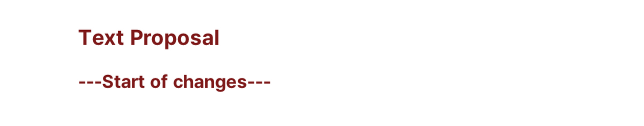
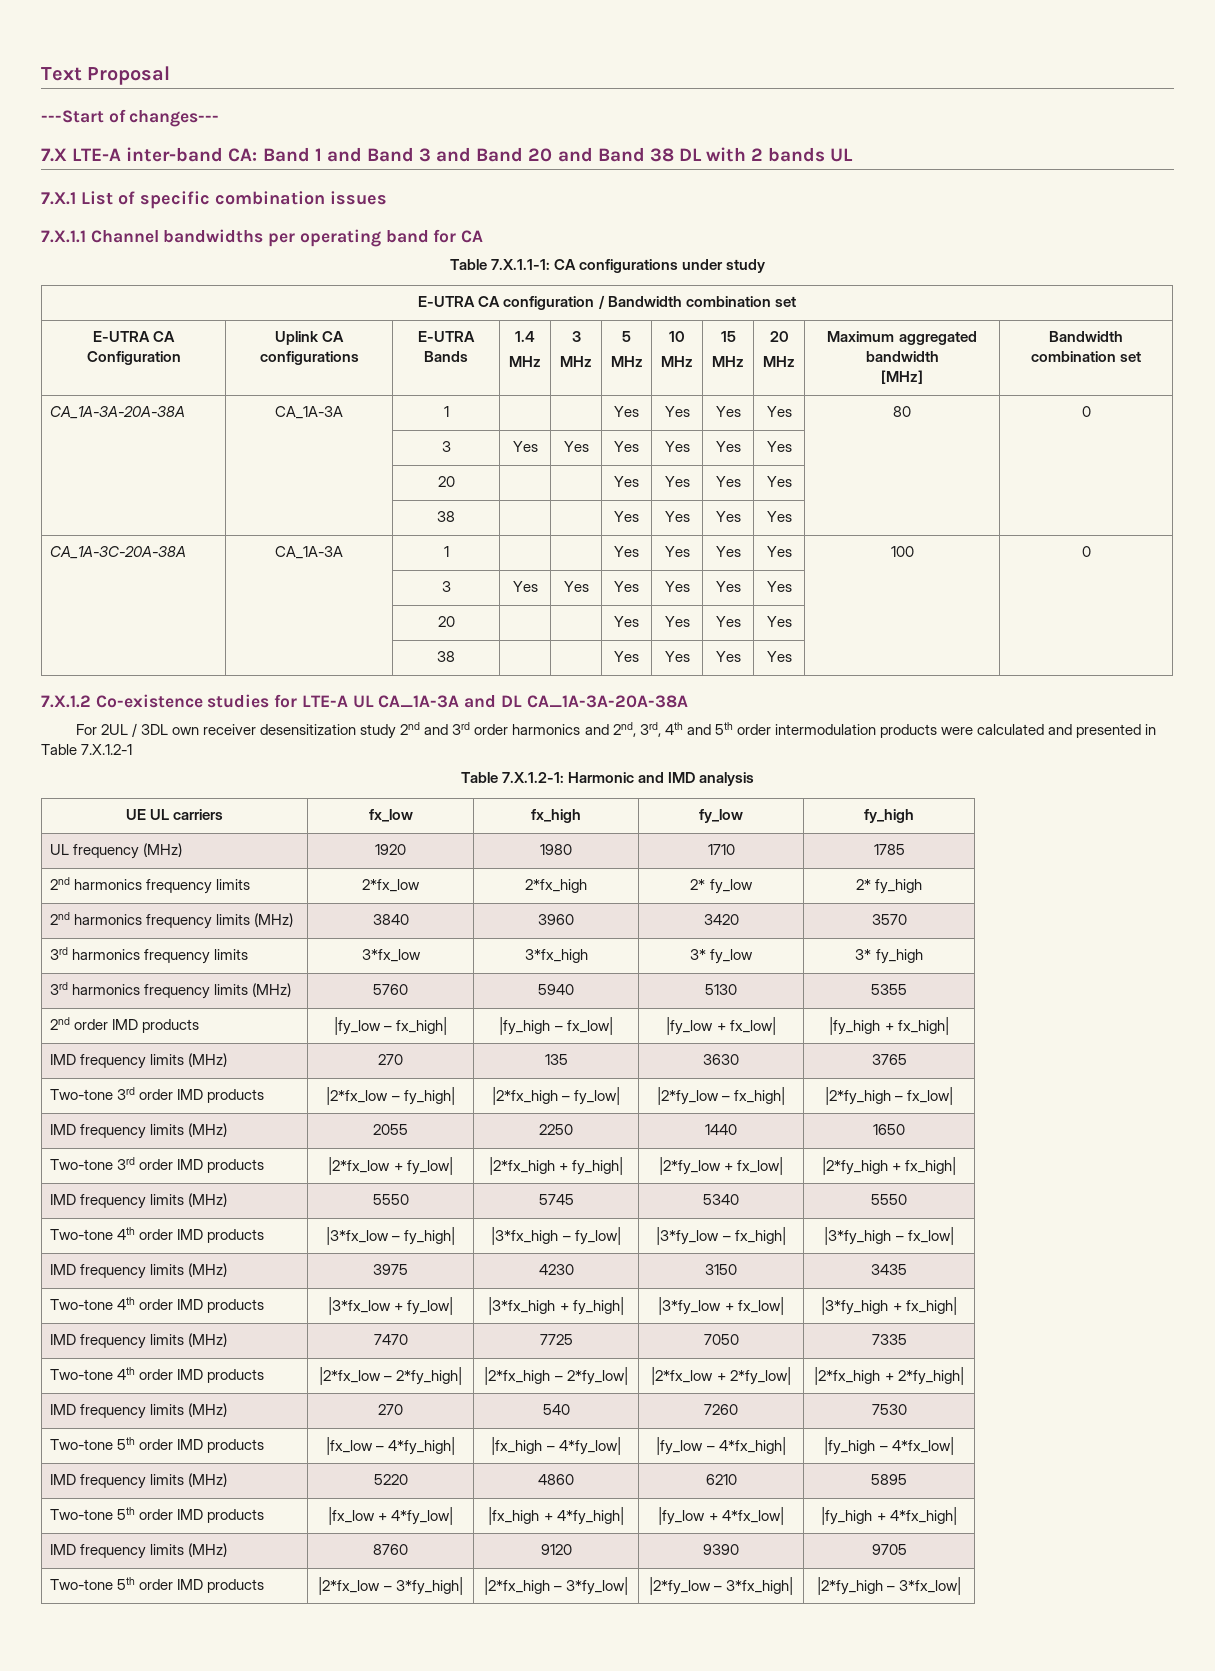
+ 7.X LTE-A inter-band CA: Band 1 and Band 3 and Band 20 and Band 38 DL with 2 bands UL
+ 7.X.1 List of specific combination issues
+ 7.X.1.1 Channel bandwidths per operating band for CA
+ Table 7.X.1.1-1: CA configurations under study
+ E-UTRA CA configuration / Bandwidth combination set
+ E-UTRA CA Configuration | Uplink CA configurations | E-UTRA Bands | 1.4
+ MHz | 3
+ MHz | 5
+ MHz | 10
+ MHz | 15
+ MHz | 20
+ MHz | Maximum aggregated bandwidth
+ [MHz] | Bandwidth combination set
+ CA_1A-3A-20A-38A | CA_1A-3A | 1 | | | Yes | Yes | Yes | Yes | 80 | 0
+ | | 3 | Yes | Yes | Yes | Yes | Yes | Yes | |
+ | | 20 | | | Yes | Yes | Yes | Yes | |
+ | | 38 | | | Yes | Yes | Yes | Yes | |
+ CA_1A-3C-20A-38A | CA_1A-3A | 1 | | | Yes | Yes | Yes | Yes | 100 | 0
+ | | 3 | Yes | Yes | Yes | Yes | Yes | Yes | |
+ | | 20 | | | Yes | Yes | Yes | Yes | |
+ | | 38 | | | Yes | Yes | Yes | Yes | |
+ 7.X.1.2 Co-existence studies for LTE-A UL CA_1A-3A and DL CA_1A-3A-20A-38A
+ For 2UL / 3DL own receiver desensitization study 2nd and 3rd order harmonics and 2nd, 3rd, 4th and 5th order intermodulation products were calculated and presented in Table 7.X.1.2-1
+ Table 7.X.1.2-1: Harmonic and IMD analysis
+ UE UL carriers | fx_low | fx_high | fy_low | fy_high
+ UL frequency (MHz) | 1920 | 1980 | 1710 | 1785
+ 2nd harmonics frequency limits | 2*fx_low | 2*fx_high | 2* fy_low | 2* fy_high
+ 2nd harmonics frequency limits (MHz) | 3840 | 3960 | 3420 | 3570
+ 3rd harmonics frequency limits | 3*fx_low | 3*fx_high | 3* fy_low | 3* fy_high
+ 3rd harmonics frequency limits (MHz) | 5760 | 5940 | 5130 | 5355
+ 2nd order IMD products | |fy_low – fx_high| | |fy_high – fx_low| | |fy_low + fx_low| | |fy_high + fx_high|
+ IMD frequency limits (MHz) | 270 | 135 | 3630 | 3765
+ Two-tone 3rd order IMD products | |2*fx_low – fy_high| | |2*fx_high – fy_low| | |2*fy_low – fx_high| | |2*fy_high – fx_low|
+ IMD frequency limits (MHz) | 2055 | 2250 | 1440 | 1650
+ Two-tone 3rd order IMD products | |2*fx_low + fy_low| | |2*fx_high + fy_high| | |2*fy_low + fx_low| | |2*fy_high + fx_high|
+ IMD frequency limits (MHz) | 5550 | 5745 | 5340 | 5550
+ Two-tone 4th order IMD products | |3*fx_low – fy_high| | |3*fx_high – fy_low| | |3*fy_low – fx_high| | |3*fy_high – fx_low|
+ IMD frequency limits (MHz) | 3975 | 4230 | 3150 | 3435
+ Two-tone 4th order IMD products | |3*fx_low + fy_low| | |3*fx_high + fy_high| | |3*fy_low + fx_low| | |3*fy_high + fx_high|
+ IMD frequency limits (MHz) | 7470 | 7725 | 7050 | 7335
+ Two-tone 4th order IMD products | |2*fx_low – 2*fy_high| | |2*fx_high – 2*fy_low| | |2*fx_low + 2*fy_low| | |2*fx_high + 2*fy_high|
+ IMD frequency limits (MHz) | 270 | 540 | 7260 | 7530
+ Two-tone 5th order IMD products | |fx_low – 4*fy_high| | |fx_high – 4*fy_low| | |fy_low – 4*fx_high| | |fy_high – 4*fx_low|
+ IMD frequency limits (MHz) | 5220 | 4860 | 6210 | 5895
+ Two-tone 5th order IMD products | |fx_low + 4*fy_low| | |fx_high + 4*fy_high| | |fy_low + 4*fx_low| | |fy_high + 4*fx_high|
+ IMD frequency limits (MHz) | 8760 | 9120 | 9390 | 9705
+ Two-tone 5th order IMD products | |2*fx_low – 3*fy_high| | |2*fx_high – 3*fy_low| | |2*fy_low – 3*fx_high| | |2*fy_high – 3*fx_low|

